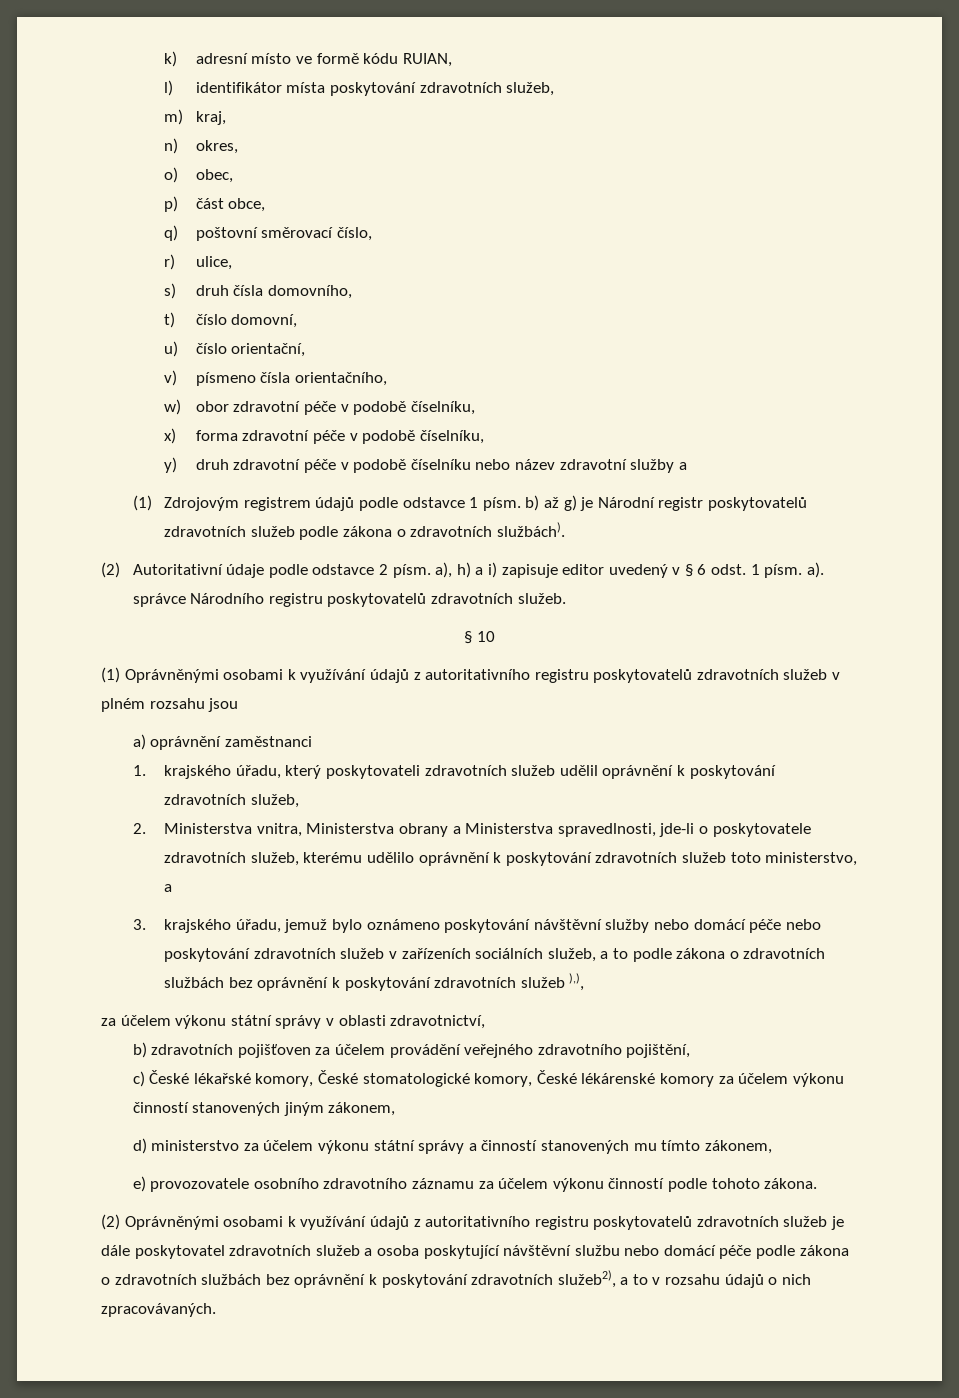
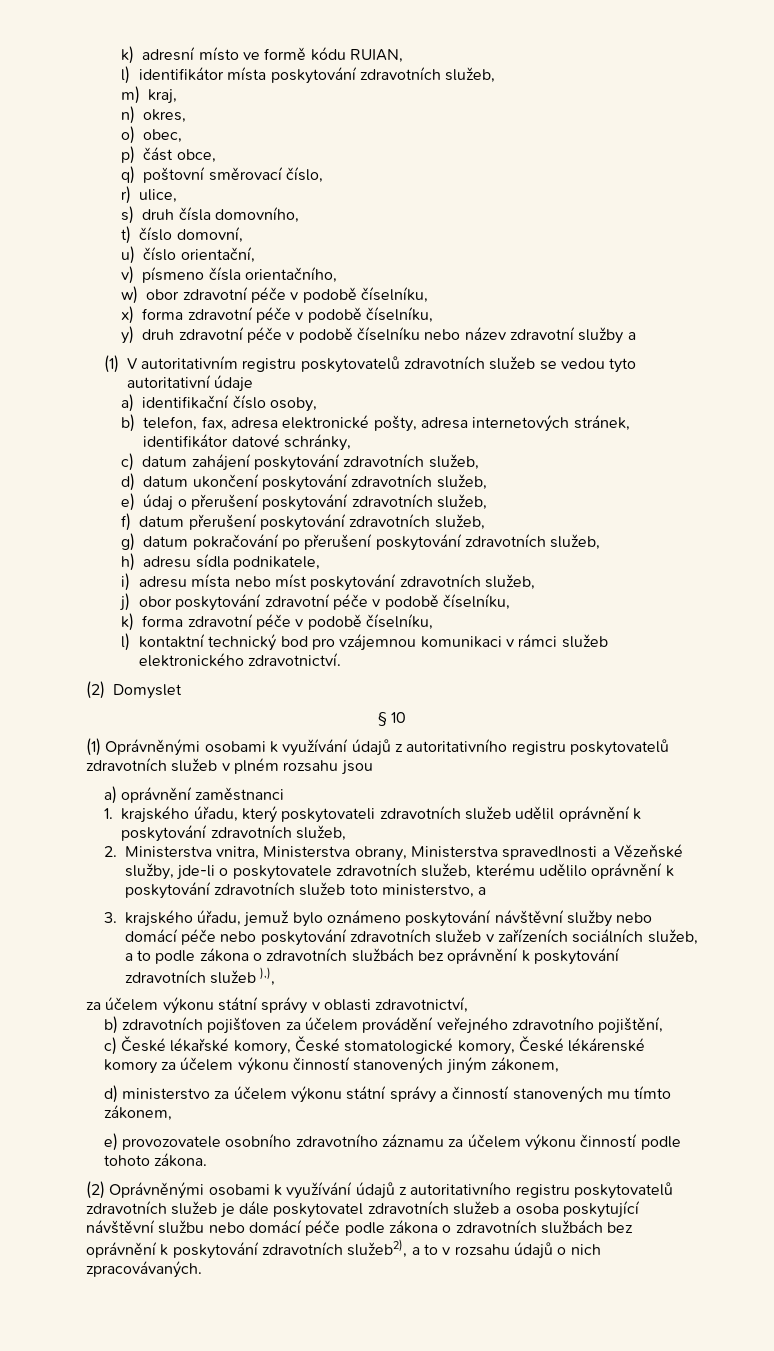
- (1) Zdrojovým registrem údajů podle odstavce 1 písm. b) až g) je Národní registr poskytovatelů zdravotních služeb podle zákona o zdravotních službách).
- (2) Autoritativní údaje podle odstavce 2 písm. a), h) a i) zapisuje editor uvedený v § 6 odst. 1 písm. a). správce Národního registru poskytovatelů zdravotních služeb.
+ (1) V autoritativním registru poskytovatelů zdravotních služeb se vedou tyto autoritativní údaje
+ a) identifikační číslo osoby,
+ b) telefon, fax, adresa elektronické pošty, adresa internetových stránek, identifikátor datové schránky,
+ c) datum zahájení poskytování zdravotních služeb,
+ d) datum ukončení poskytování zdravotních služeb,
+ e) údaj o přerušení poskytování zdravotních služeb,
+ f) datum přerušení poskytování zdravotních služeb,
+ g) datum pokračování po přerušení poskytování zdravotních služeb,
+ h) adresu sídla podnikatele,
+ i) adresu místa nebo míst poskytování zdravotních služeb,
+ j) obor poskytování zdravotní péče v podobě číselníku,
+ k) forma zdravotní péče v podobě číselníku,
+ l) kontaktní technický bod pro vzájemnou komunikaci v rámci služeb elektronického zdravotnictví.
+ (2) Domyslet
- 2. Ministerstva vnitra, Ministerstva obrany a Ministerstva spravedlnosti, jde-li o poskytovatele zdravotních služeb, kterému udělilo oprávnění k poskytování zdravotních služeb toto ministerstvo, a
+ 2. Ministerstva vnitra, Ministerstva obrany, Ministerstva spravedlnosti a Vězeňské služby, jde-li o poskytovatele zdravotních služeb, kterému udělilo oprávnění k poskytování zdravotních služeb toto ministerstvo, a

